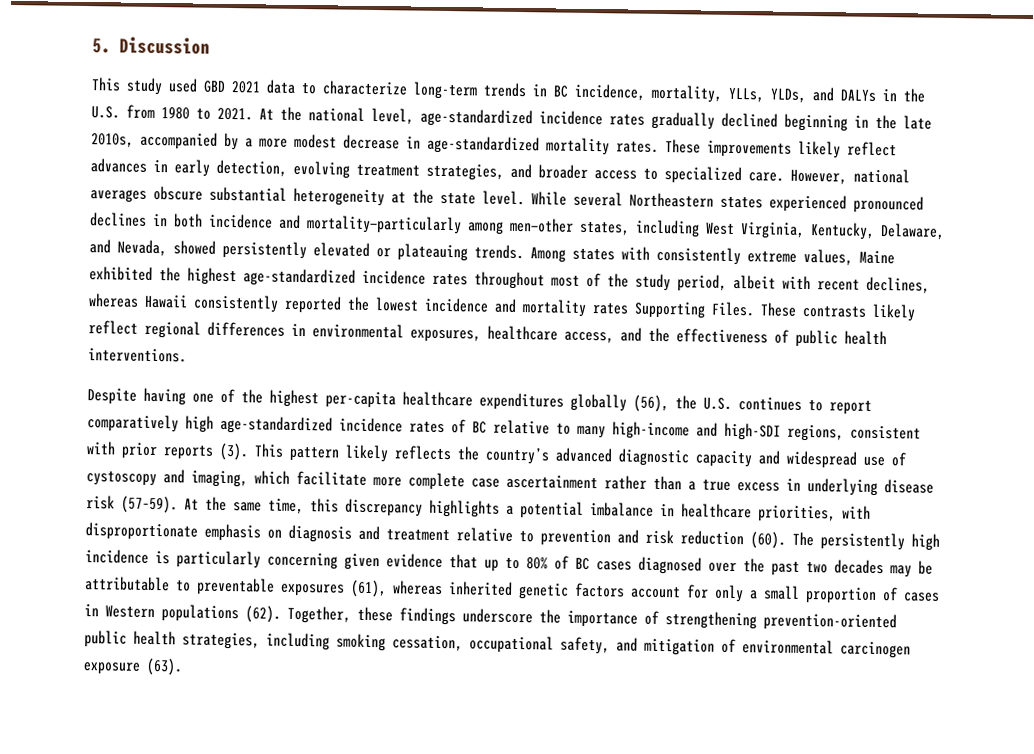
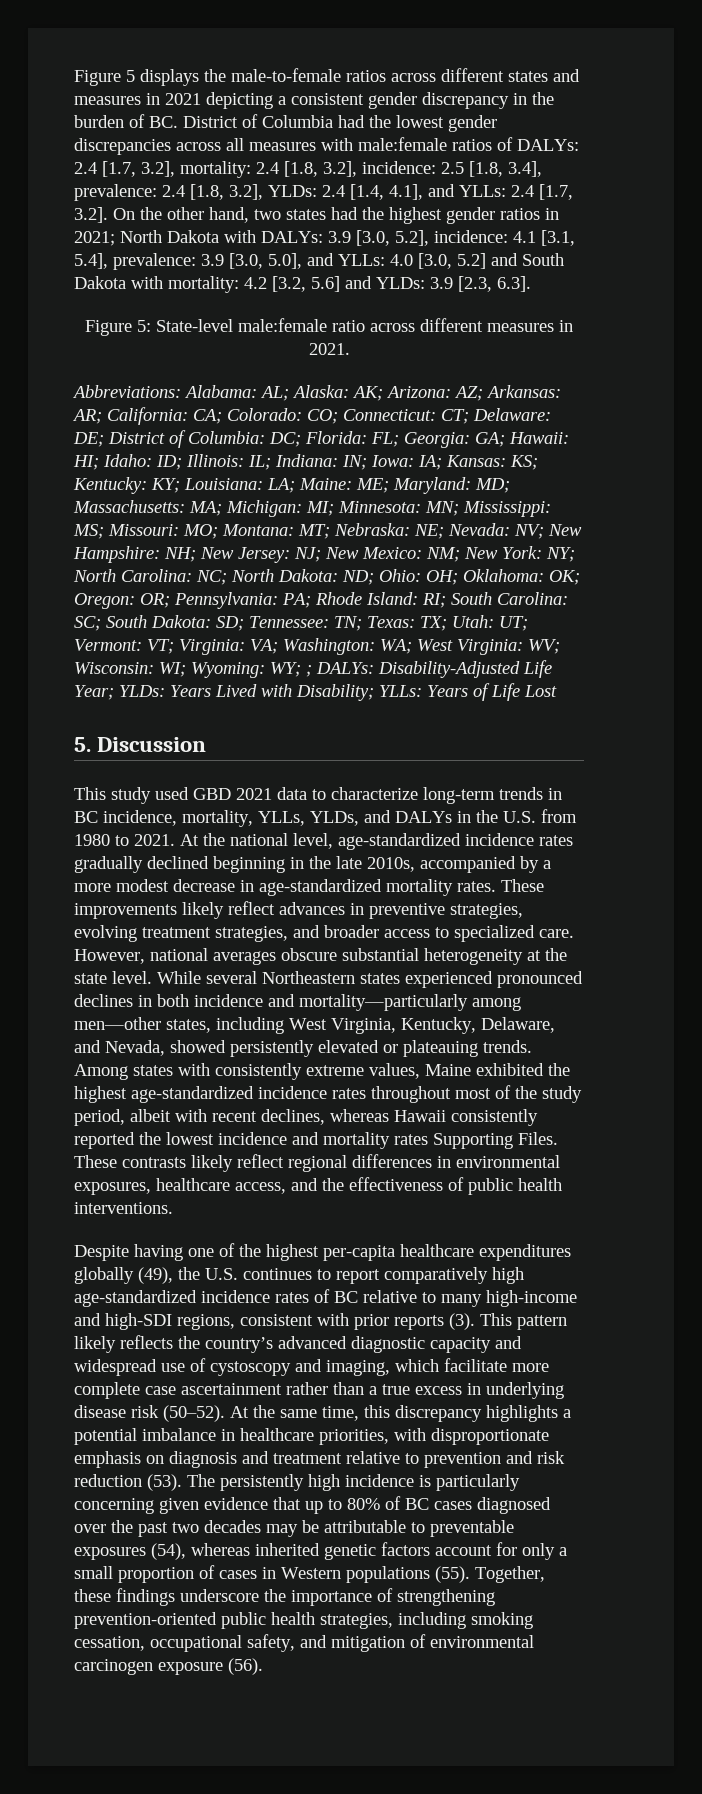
+ Figure 5 displays the male-to-female ratios across different states and measures in 2021 depicting a consistent gender discrepancy in the burden of BC. District of Columbia had the lowest gender discrepancies across all measures with male:female ratios of DALYs: 2.4 [1.7, 3.2], mortality: 2.4 [1.8, 3.2], incidence: 2.5 [1.8, 3.4], prevalence: 2.4 [1.8, 3.2], YLDs: 2.4 [1.4, 4.1], and YLLs: 2.4 [1.7, 3.2]. On the other hand, two states had the highest gender ratios in 2021; North Dakota with DALYs: 3.9 [3.0, 5.2], incidence: 4.1 [3.1, 5.4], prevalence: 3.9 [3.0, 5.0], and YLLs: 4.0 [3.0, 5.2] and South Dakota with mortality: 4.2 [3.2, 5.6] and YLDs: 3.9 [2.3, 6.3].
+ Figure 5: State-level male:female ratio across different measures in 2021.
+ Abbreviations: Alabama: AL; Alaska: AK; Arizona: AZ; Arkansas: AR; California: CA; Colorado: CO; Connecticut: CT; Delaware: DE; District of Columbia: DC; Florida: FL; Georgia: GA; Hawaii: HI; Idaho: ID; Illinois: IL; Indiana: IN; Iowa: IA; Kansas: KS; Kentucky: KY; Louisiana: LA; Maine: ME; Maryland: MD; Massachusetts: MA; Michigan: MI; Minnesota: MN; Mississippi: MS; Missouri: MO; Montana: MT; Nebraska: NE; Nevada: NV; New Hampshire: NH; New Jersey: NJ; New Mexico: NM; New York: NY; North Carolina: NC; North Dakota: ND; Ohio: OH; Oklahoma: OK; Oregon: OR; Pennsylvania: PA; Rhode Island: RI; South Carolina: SC; South Dakota: SD; Tennessee: TN; Texas: TX; Utah: UT; Vermont: VT; Virginia: VA; Washington: WA; West Virginia: WV; Wisconsin: WI; Wyoming: WY; ; DALYs: Disability-Adjusted Life Year; YLDs: Years Lived with Disability; YLLs: Years of Life Lost
- These improvements likely reflect advances in early detection, evolving treatment strategies, and broader access to specialized care.
+ These improvements likely reflect advances in preventive strategies, evolving treatment strategies, and broader access to specialized care.
- Despite having one of the highest per-capita healthcare expenditures globally (56), the U.S. continues to report comparatively high age-standardized incidence rates of BC relative to many high-income and high-SDI regions, consistent with prior reports (3).
+ Despite having one of the highest per-capita healthcare expenditures globally (49), the U.S. continues to report comparatively high age-standardized incidence rates of BC relative to many high-income and high-SDI regions, consistent with prior reports (3).
- This pattern likely reflects the country’s advanced diagnostic capacity and widespread use of cystoscopy and imaging, which facilitate more complete case ascertainment rather than a true excess in underlying disease risk (57–59).
+ This pattern likely reflects the country’s advanced diagnostic capacity and widespread use of cystoscopy and imaging, which facilitate more complete case ascertainment rather than a true excess in underlying disease risk (50–52).
- At the same time, this discrepancy highlights a potential imbalance in healthcare priorities, with disproportionate emphasis on diagnosis and treatment relative to prevention and risk reduction (60).
+ At the same time, this discrepancy highlights a potential imbalance in healthcare priorities, with disproportionate emphasis on diagnosis and treatment relative to prevention and risk reduction (53).
- The persistently high incidence is particularly concerning given evidence that up to 80% of BC cases diagnosed over the past two decades may be attributable to preventable exposures (61), whereas inherited genetic factors account for only a small proportion of cases in Western populations (62).
+ The persistently high incidence is particularly concerning given evidence that up to 80% of BC cases diagnosed over the past two decades may be attributable to preventable exposures (54), whereas inherited genetic factors account for only a small proportion of cases in Western populations (55).
- Together, these findings underscore the importance of strengthening prevention-oriented public health strategies, including smoking cessation, occupational safety, and mitigation of environmental carcinogen exposure (63).
+ Together, these findings underscore the importance of strengthening prevention-oriented public health strategies, including smoking cessation, occupational safety, and mitigation of environmental carcinogen exposure (56).

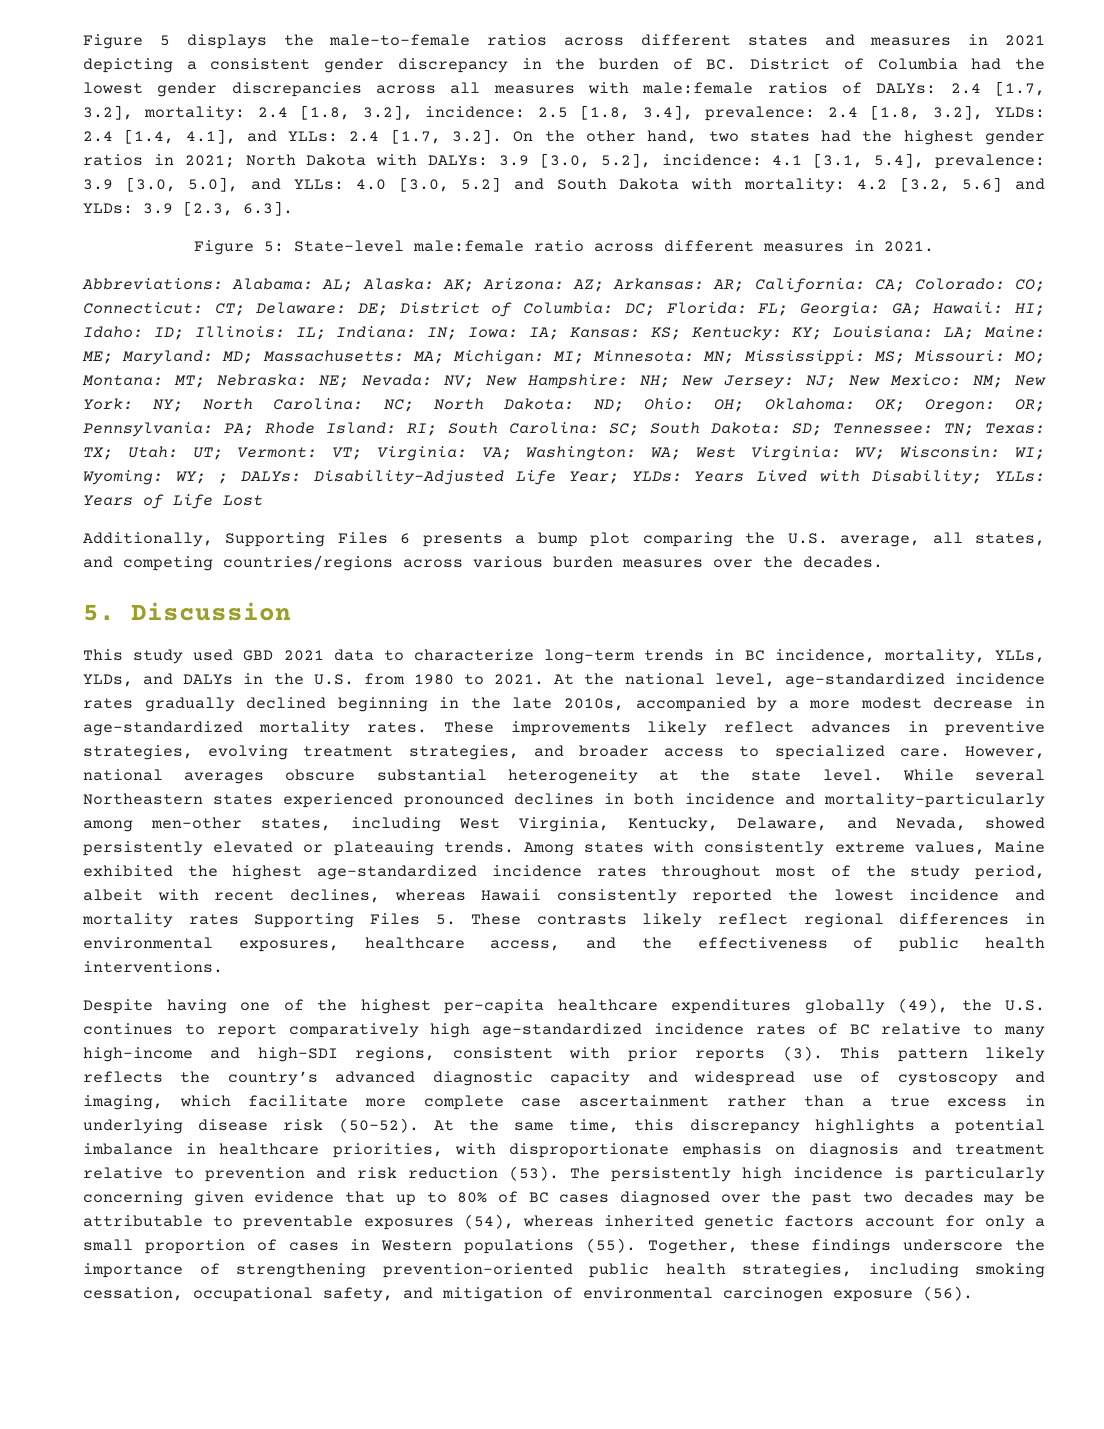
+ Additionally, Supporting Files 6 presents a bump plot comparing the U.S. average, all states, and competing countries/regions across various burden measures over the decades.
- While several Northeastern states experienced pronounced declines in both incidence and mortality—particularly among men—other states, including West Virginia, Kentucky, Delaware, and Nevada, showed persistently elevated or plateauing trends.
+ While several Northeastern states experienced pronounced declines in both incidence and mortality-particularly among men-other states, including West Virginia, Kentucky, Delaware, and Nevada, showed persistently elevated or plateauing trends.
- Among states with consistently extreme values, Maine exhibited the highest age-standardized incidence rates throughout most of the study period, albeit with recent declines, whereas Hawaii consistently reported the lowest incidence and mortality rates Supporting Files. These contrasts likely reflect regional differences in environmental exposures, healthcare access, and the effectiveness of public health interventions.
+ Among states with consistently extreme values, Maine exhibited the highest age-standardized incidence rates throughout most of the study period, albeit with recent declines, whereas Hawaii consistently reported the lowest incidence and mortality rates Supporting Files 5. These contrasts likely reflect regional differences in environmental exposures, healthcare access, and the effectiveness of public health interventions.

